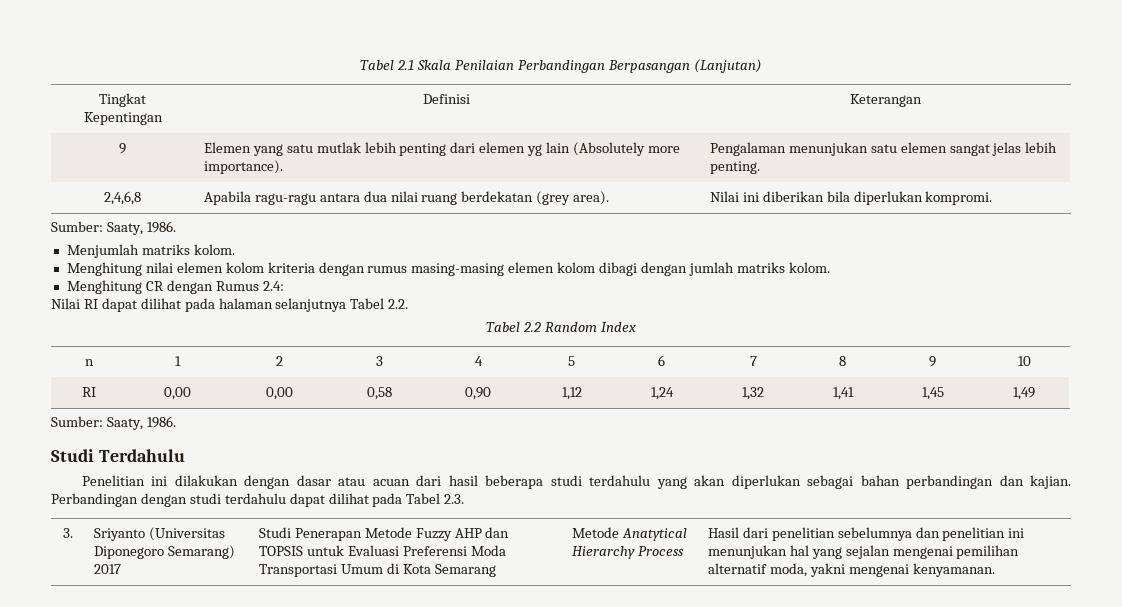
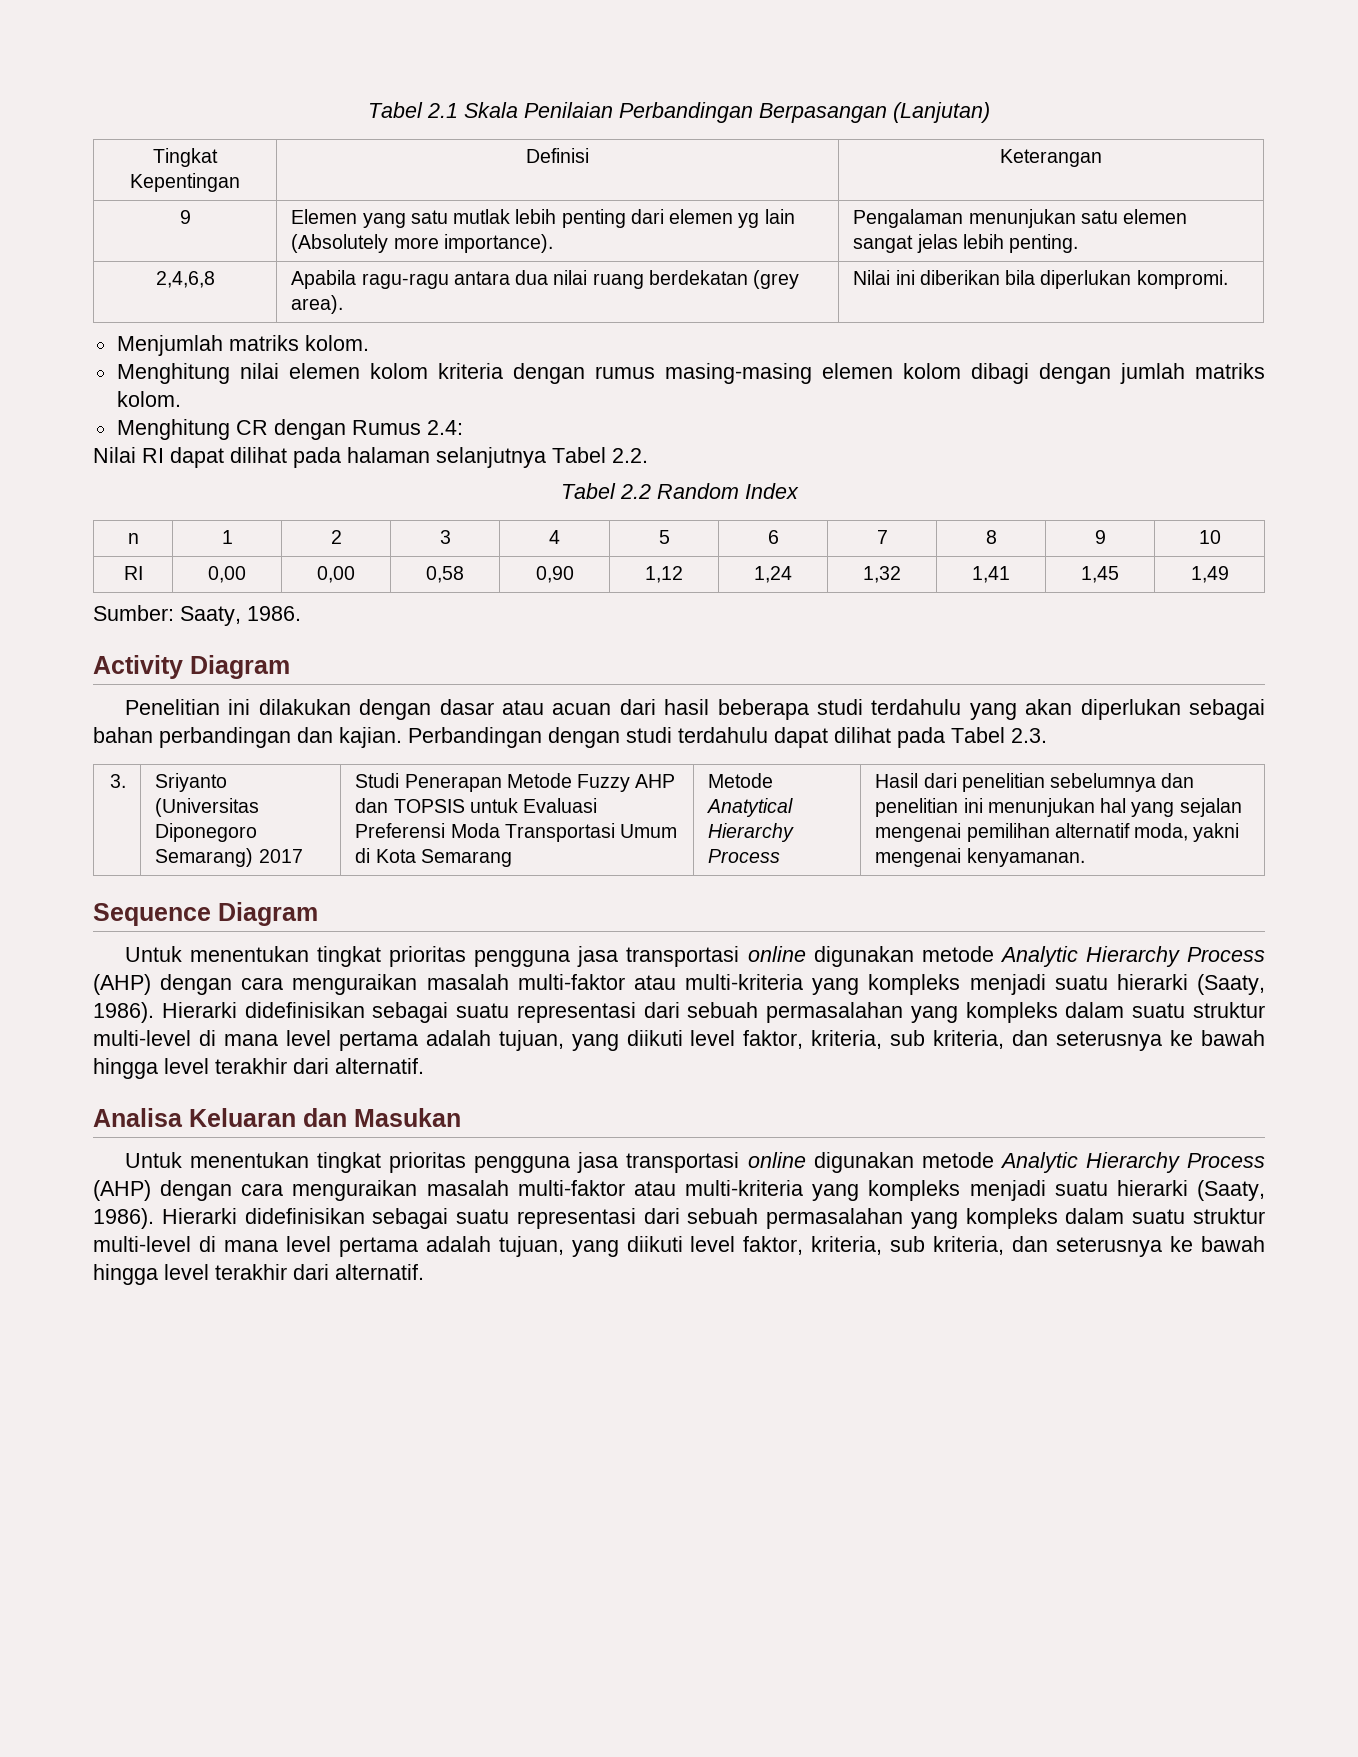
  2,4,6,8 | Apabila ragu-ragu antara dua nilai ruang berdekatan (grey area). | Nilai ini diberikan bila diperlukan kompromi.
- Sumber: Saaty, 1986.
- Studi Terdahulu
+ Activity Diagram
+ Sequence Diagram
+ Untuk menentukan tingkat prioritas pengguna jasa transportasi online digunakan metode Analytic Hierarchy Process (AHP) dengan cara menguraikan masalah multi-faktor atau multi-kriteria yang kompleks menjadi suatu hierarki (Saaty, 1986). Hierarki didefinisikan sebagai suatu representasi dari sebuah permasalahan yang kompleks dalam suatu struktur multi-level di mana level pertama adalah tujuan, yang diikuti level faktor, kriteria, sub kriteria, dan seterusnya ke bawah hingga level terakhir dari alternatif.
+ Analisa Keluaran dan Masukan
+ Untuk menentukan tingkat prioritas pengguna jasa transportasi online digunakan metode Analytic Hierarchy Process (AHP) dengan cara menguraikan masalah multi-faktor atau multi-kriteria yang kompleks menjadi suatu hierarki (Saaty, 1986). Hierarki didefinisikan sebagai suatu representasi dari sebuah permasalahan yang kompleks dalam suatu struktur multi-level di mana level pertama adalah tujuan, yang diikuti level faktor, kriteria, sub kriteria, dan seterusnya ke bawah hingga level terakhir dari alternatif.

